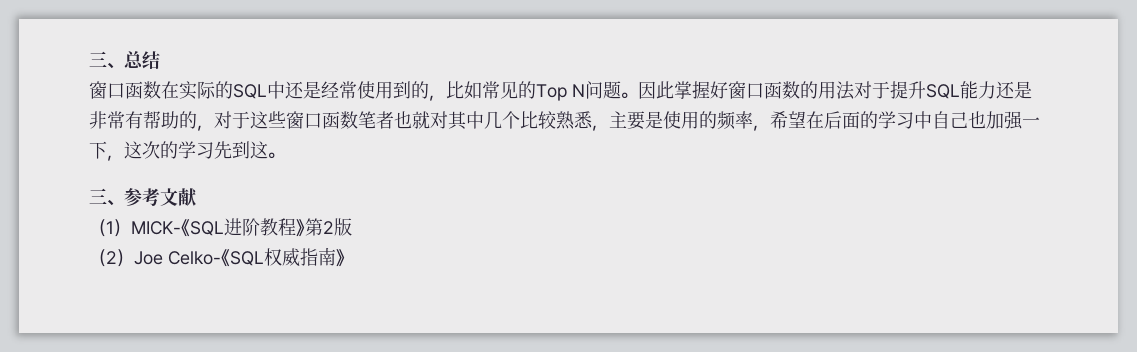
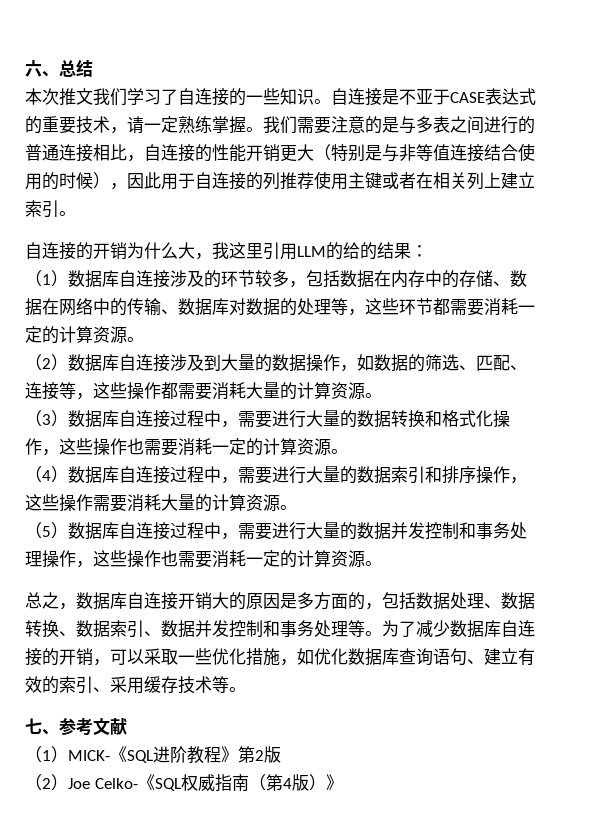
- 三、总结
+ 六、总结
- 窗口函数在实际的SQL中还是经常使用到的，比如常见的Top N问题。因此掌握好窗口函数的用法对于提升SQL能力还是非常有帮助的，对于这些窗口函数笔者也就对其中几个比较熟悉，主要是使用的频率，希望在后面的学习中自己也加强一下，这次的学习先到这。
- 三、参考文献
+ 本次推文我们学习了自连接的一些知识。自连接是不亚于CASE表达式的重要技术，请一定熟练掌握。我们需要注意的是与多表之间进行的普通连接相比，自连接的性能开销更大（特别是与非等值连接结合使用的时候），因此用于自连接的列推荐使用主键或者在相关列上建立索引。
+ 自连接的开销为什么大，我这里引用LLM的给的结果：
+ （1）数据库自连接涉及的环节较多，包括数据在内存中的存储、数据在网络中的传输、数据库对数据的处理等，这些环节都需要消耗一定的计算资源。
+ （2）数据库自连接涉及到大量的数据操作，如数据的筛选、匹配、连接等，这些操作都需要消耗大量的计算资源。
+ （3）数据库自连接过程中，需要进行大量的数据转换和格式化操作，这些操作也需要消耗一定的计算资源。
+ （4）数据库自连接过程中，需要进行大量的数据索引和排序操作，这些操作需要消耗大量的计算资源。
+ （5）数据库自连接过程中，需要进行大量的数据并发控制和事务处理操作，这些操作也需要消耗一定的计算资源。
+ 总之，数据库自连接开销大的原因是多方面的，包括数据处理、数据转换、数据索引、数据并发控制和事务处理等。为了减少数据库自连接的开销，可以采取一些优化措施，如优化数据库查询语句、建立有效的索引、采用缓存技术等。
+ 七、参考文献
- （2）Joe Celko-《SQL权威指南》
+ （2）Joe Celko-《SQL权威指南（第4版）》

